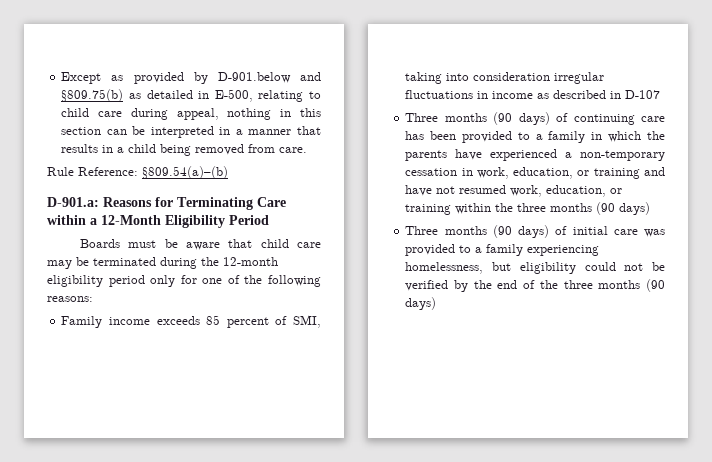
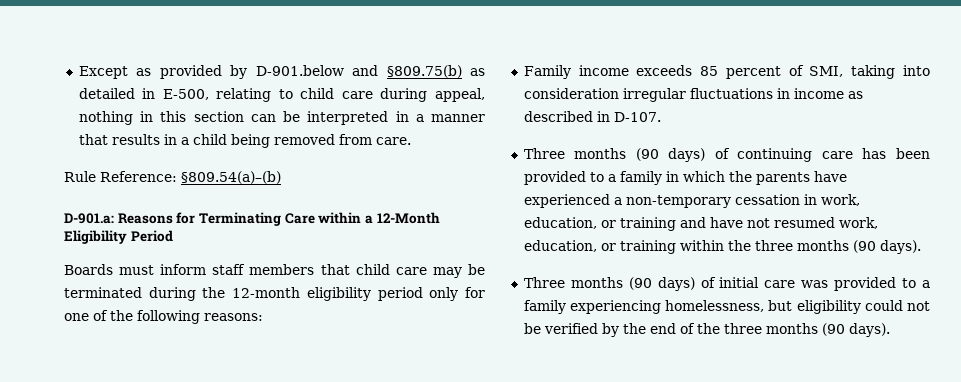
- Boards must be aware that child care may be terminated during the 12-month eligibility period only for one of the following reasons:
+ Boards must inform staff members that child care may be terminated during the 12-month eligibility period only for one of the following reasons:
- Family income exceeds 85 percent of SMI, taking into consideration irregular fluctuations in income as described in D-107
+ Family income exceeds 85 percent of SMI, taking into consideration irregular fluctuations in income as described in D-107.
- Three months (90 days) of continuing care has been provided to a family in which the parents have experienced a non-temporary cessation in work, education, or training and have not resumed work, education, or training within the three months (90 days)
+ Three months (90 days) of continuing care has been provided to a family in which the parents have experienced a non-temporary cessation in work, education, or training and have not resumed work, education, or training within the three months (90 days).
- Three months (90 days) of initial care was provided to a family experiencing homelessness, but eligibility could not be verified by the end of the three months (90 days)
+ Three months (90 days) of initial care was provided to a family experiencing homelessness, but eligibility could not be verified by the end of the three months (90 days).

